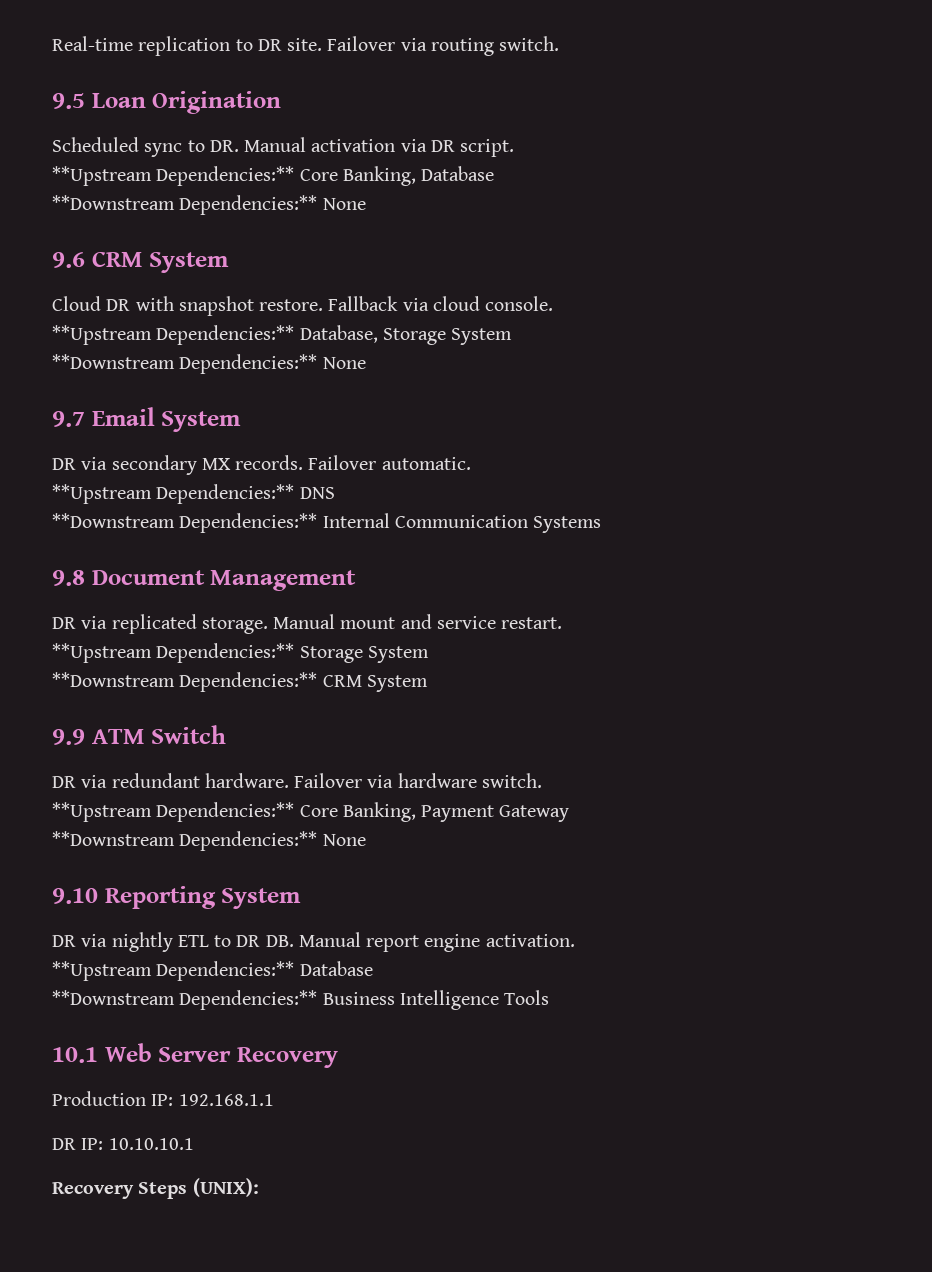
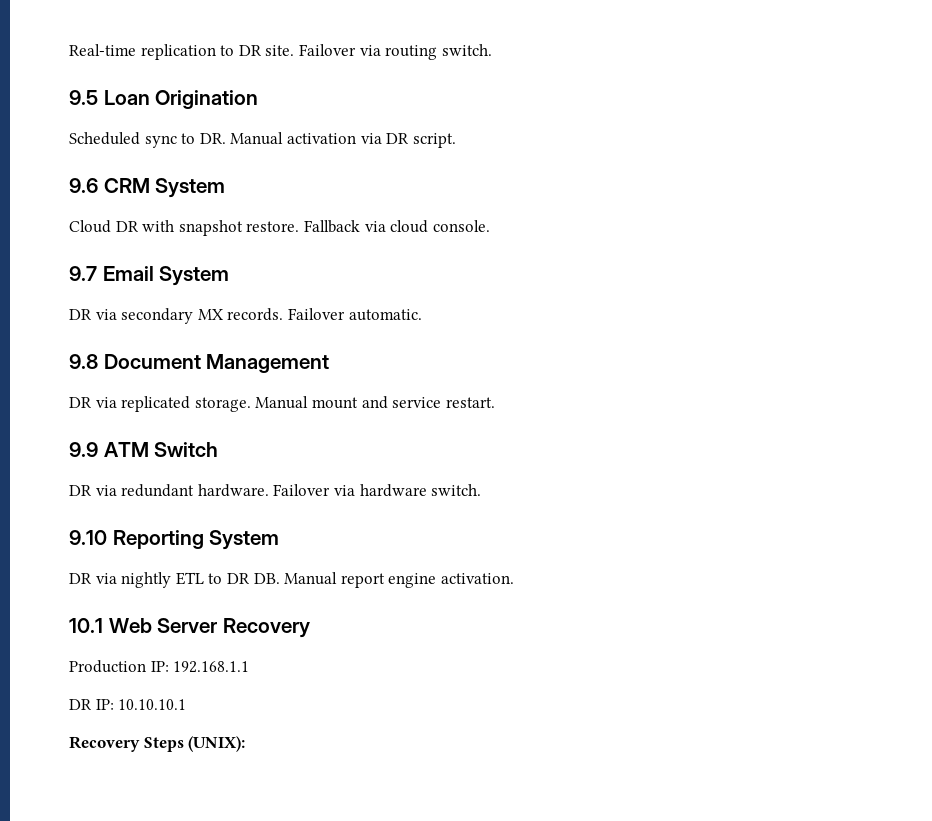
- **Upstream Dependencies:** Core Banking, Database
- **Downstream Dependencies:** None
- **Upstream Dependencies:** Database, Storage System
- **Downstream Dependencies:** None
- **Upstream Dependencies:** DNS
- **Downstream Dependencies:** Internal Communication Systems
- **Upstream Dependencies:** Storage System
- **Downstream Dependencies:** CRM System
- **Upstream Dependencies:** Core Banking, Payment Gateway
- **Downstream Dependencies:** None
- **Upstream Dependencies:** Database
- **Downstream Dependencies:** Business Intelligence Tools

